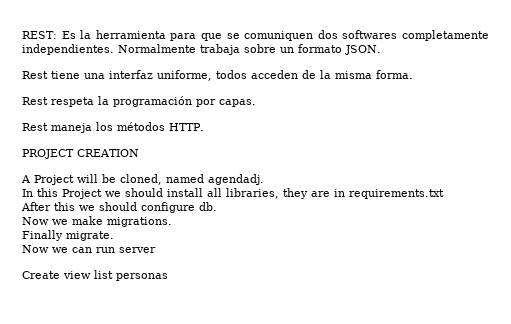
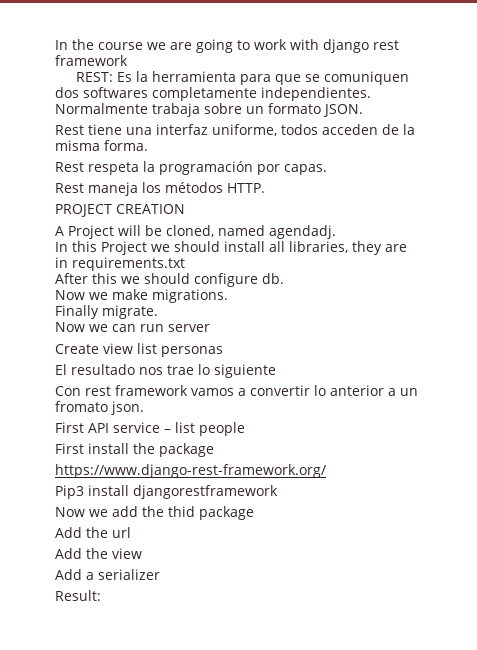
+ In the course we are going to work with django rest framework
+ El resultado nos trae lo siguiente
+ Con rest framework vamos a convertir lo anterior a un fromato json.
+ First API service – list people
+ First install the package
+ https://www.django-rest-framework.org/
+ Pip3 install djangorestframework
+ Now we add the thid package
+ Add the url
+ Add the view
+ Add a serializer
+ Result:

